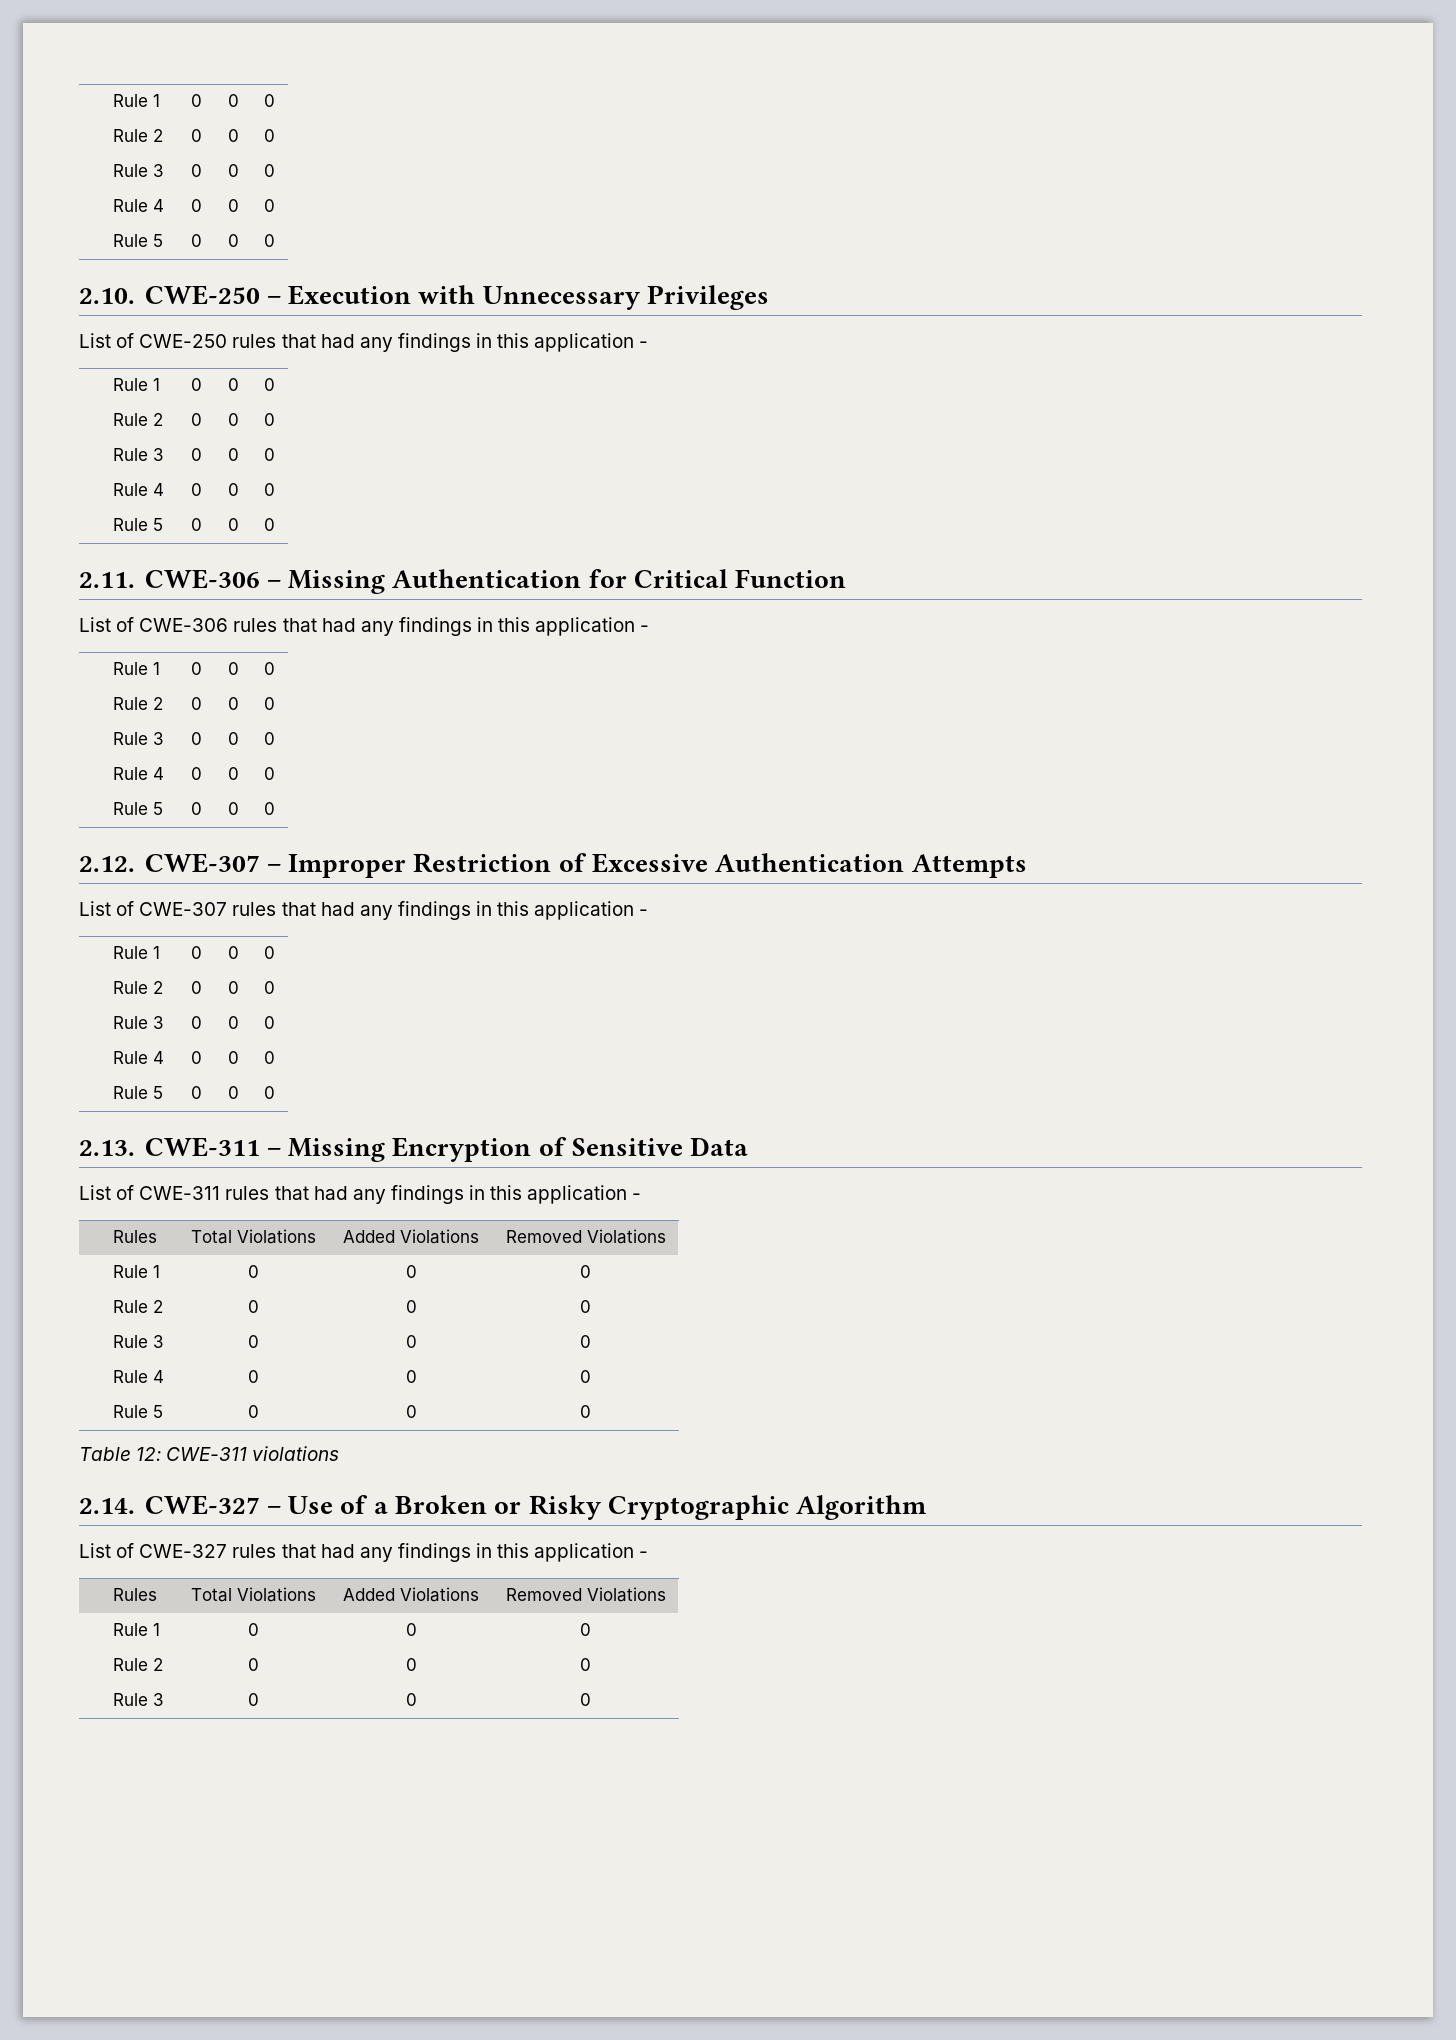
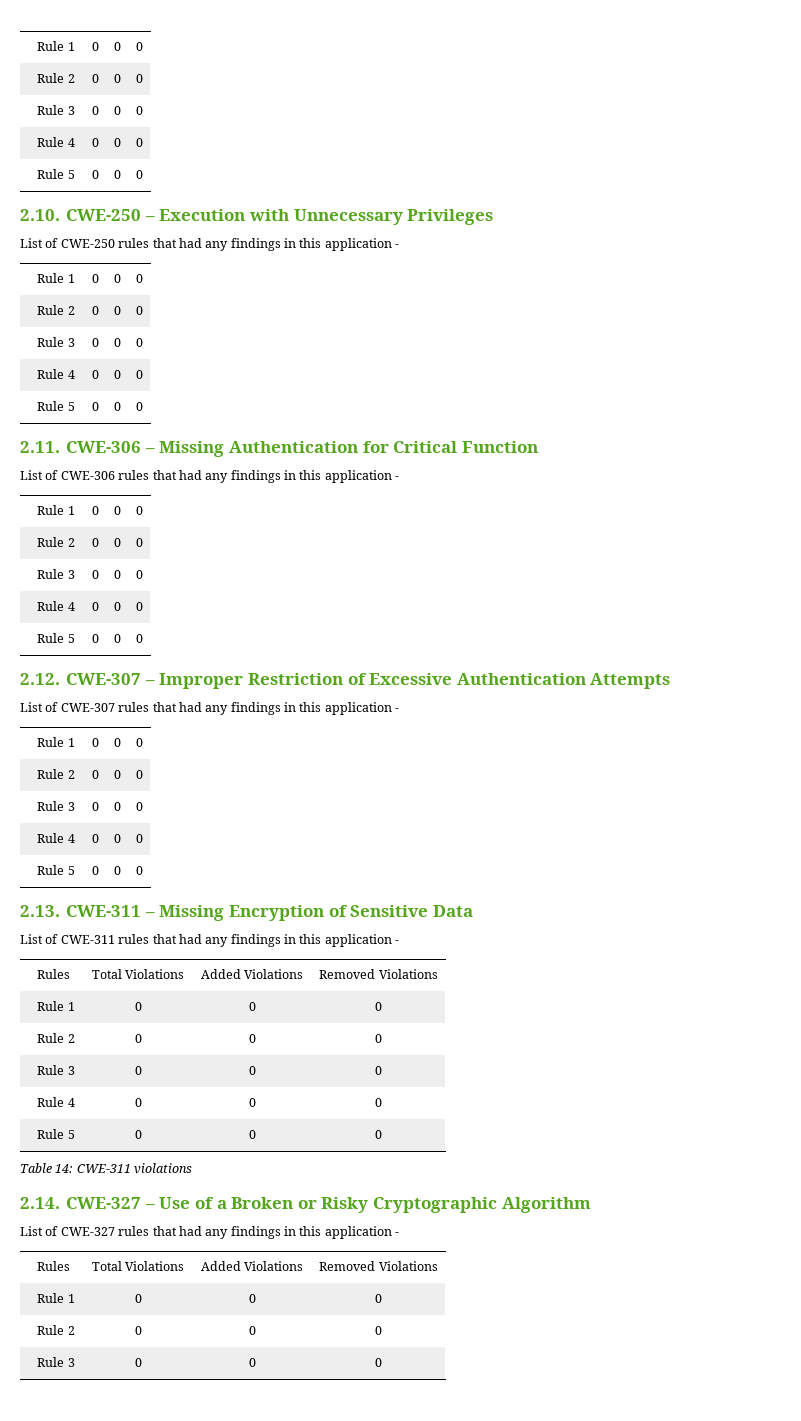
- Table 12: CWE-311 violations
+ Table 14: CWE-311 violations

